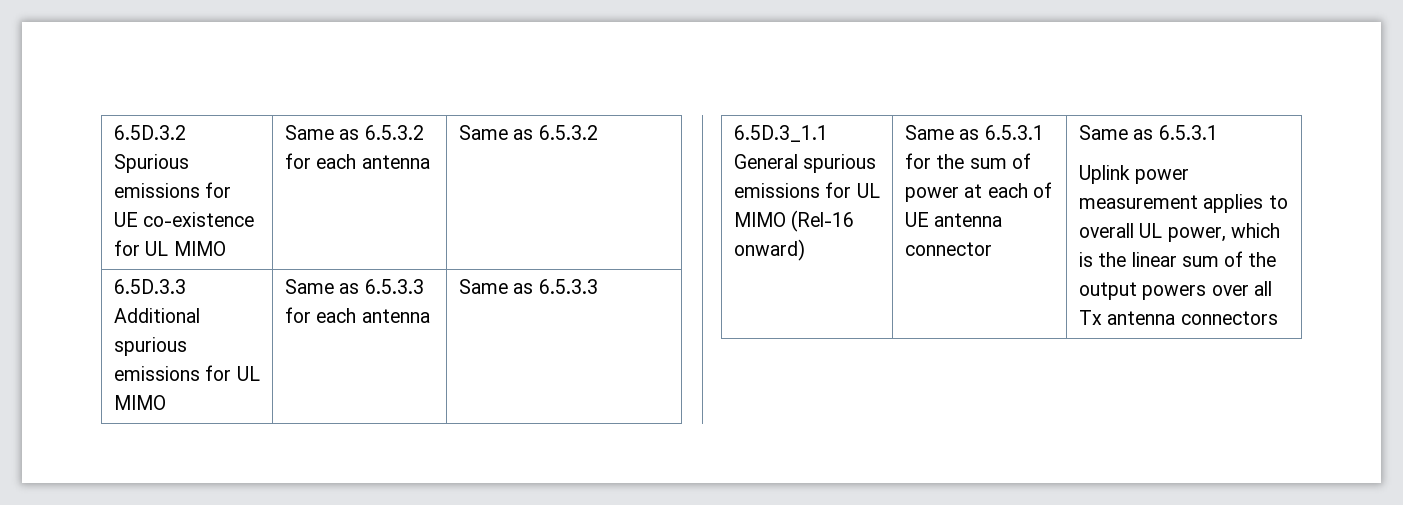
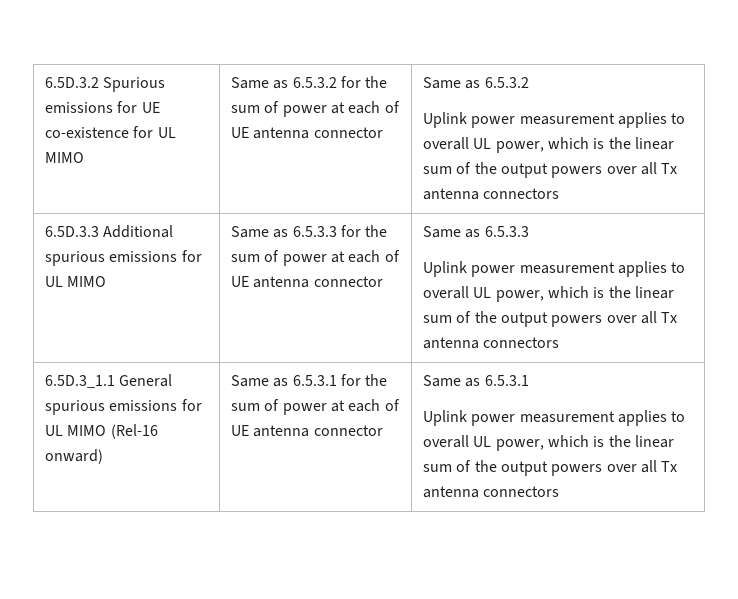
- Same as 6.5.3.2 for each antenna | Same as 6.5.3.2
+ Same as 6.5.3.2 for the sum of power at each of UE antenna connector | Same as 6.5.3.2
+ Uplink power measurement applies to overall UL power, which is the linear sum of the output powers over all Tx antenna connectors
- Same as 6.5.3.3 for each antenna | Same as 6.5.3.3
+ Same as 6.5.3.3 for the sum of power at each of UE antenna connector | Same as 6.5.3.3
+ Uplink power measurement applies to overall UL power, which is the linear sum of the output powers over all Tx antenna connectors

